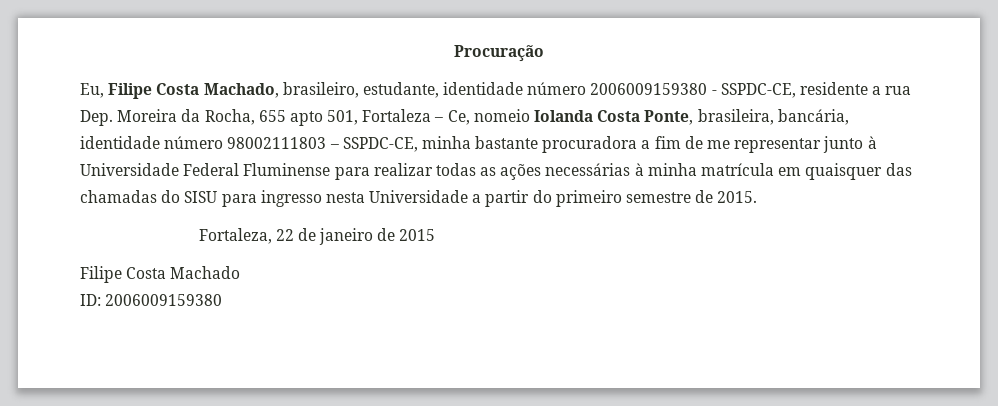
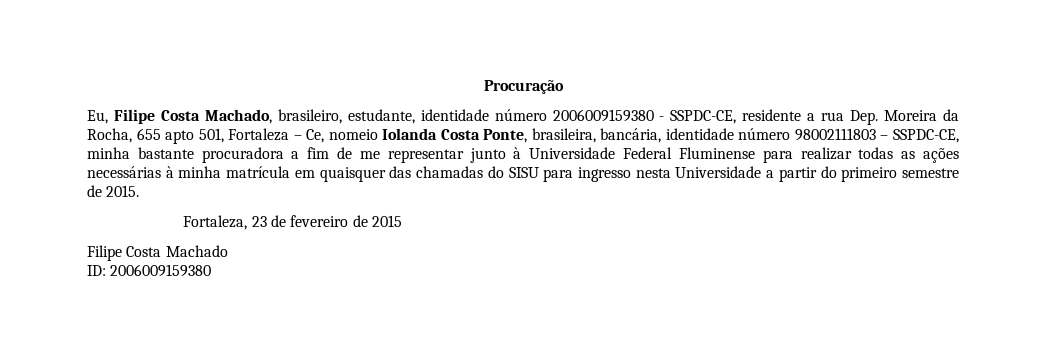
- Fortaleza, 22 de janeiro de 2015
+ Fortaleza, 23 de fevereiro de 2015

